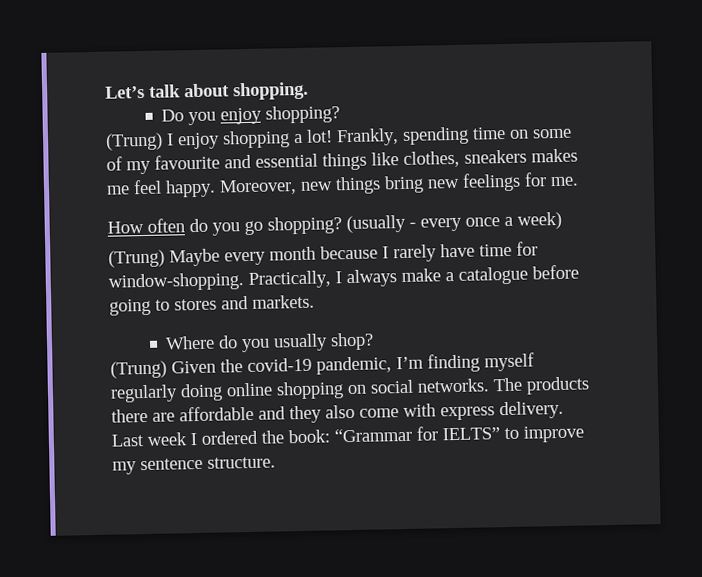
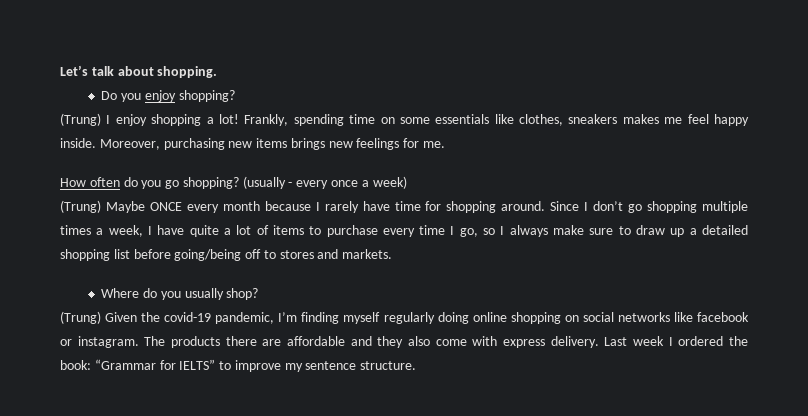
- Frankly, spending time on some of my favourite and essential things like clothes, sneakers makes me feel happy. Moreover, new things bring new feelings for me.
+ Frankly, spending time on some essentials like clothes, sneakers makes me feel happy inside. Moreover, purchasing new items brings new feelings for me.
- (Trung) Maybe every month because I rarely have time for window-shopping. Practically, I always make a catalogue before going to stores and markets.
+ (Trung) Maybe ONCE every month because I rarely have time for shopping around. Since I don’t go shopping multiple times a week, I have quite a lot of items to purchase every time I go, so I always make sure to draw up a detailed shopping list before going/being off to stores and markets.
- (Trung) Given the covid-19 pandemic, I’m finding myself regularly doing online shopping on social networks.
+ (Trung) Given the covid-19 pandemic, I’m finding myself regularly doing online shopping on social networks like facebook or instagram.

